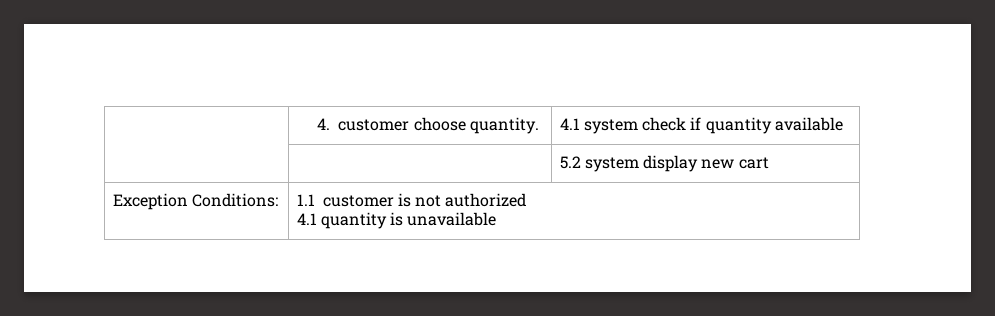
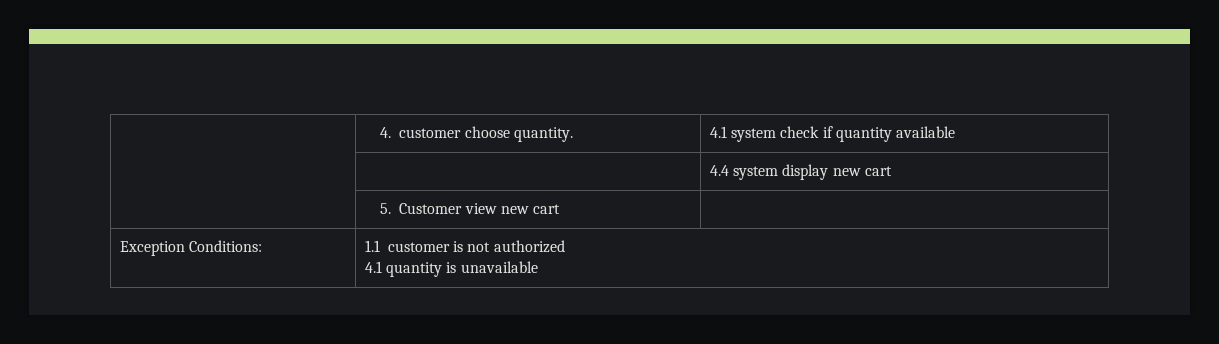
- | | 5.2 system display new cart
+ | | 4.4 system display new cart
+ | 5. Customer view new cart |

